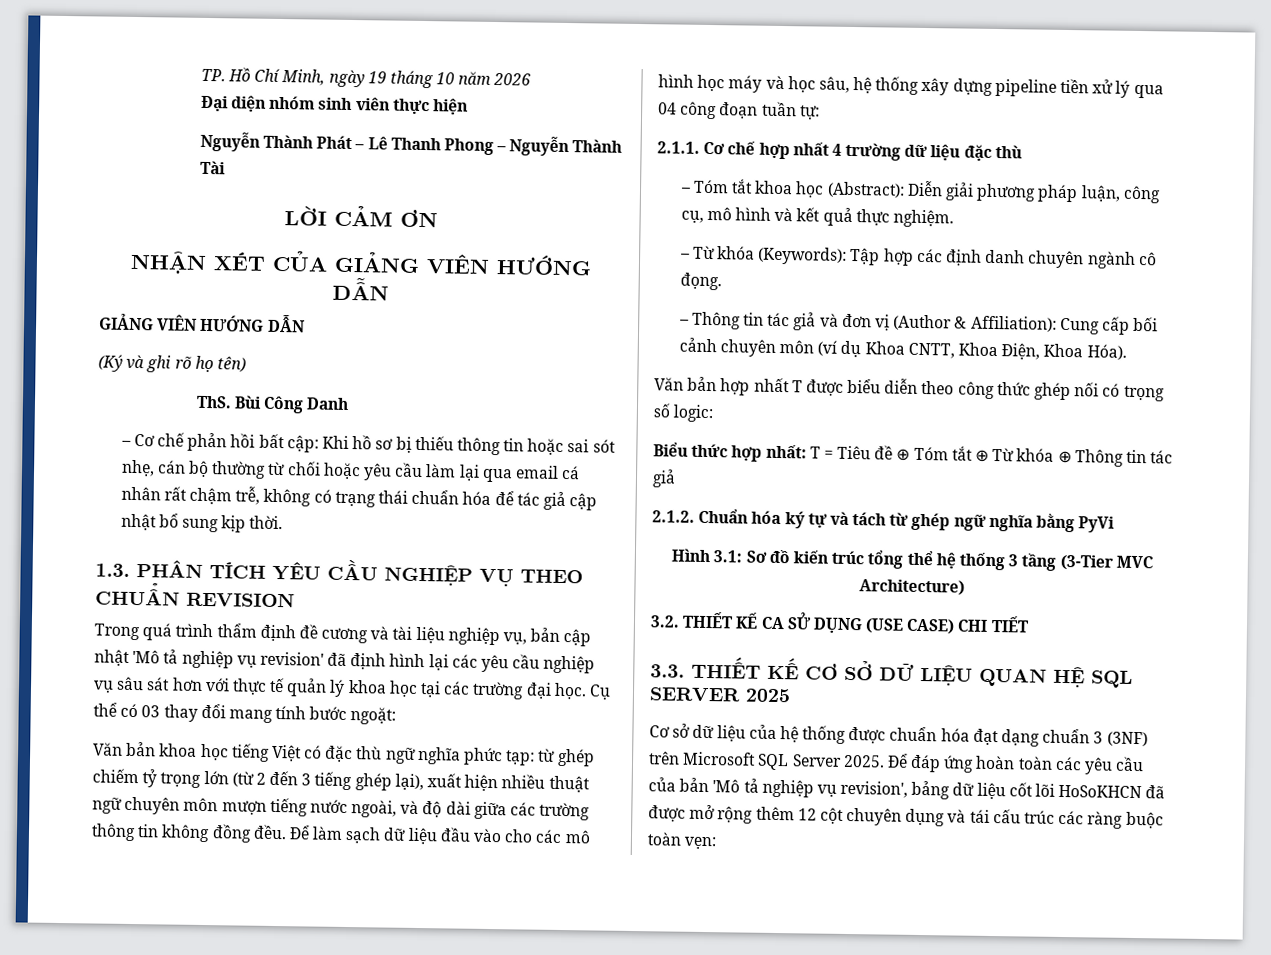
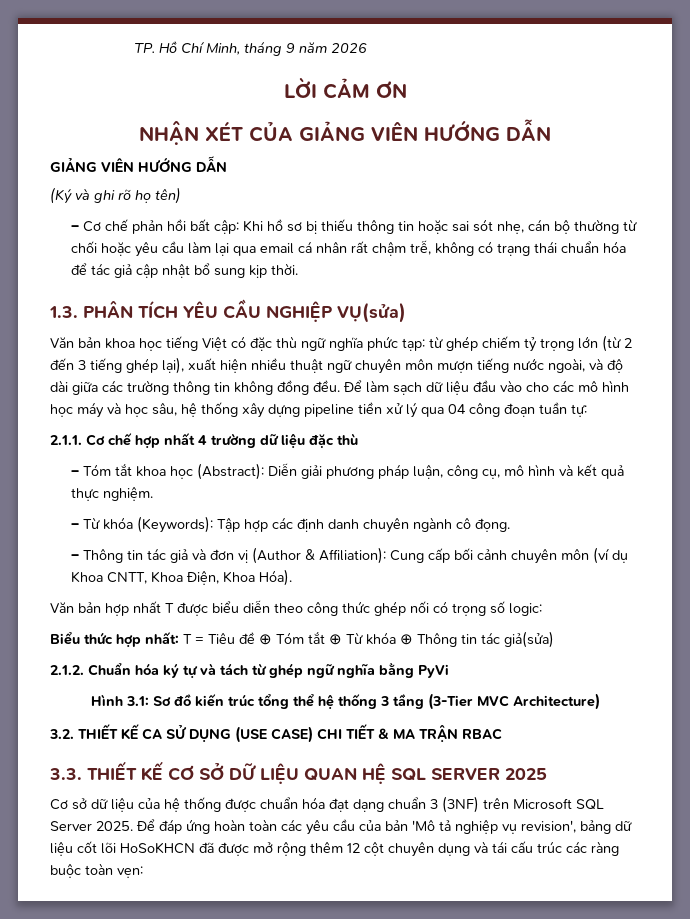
- TP. Hồ Chí Minh, ngày 19 tháng 10 năm 2026
- Đại diện nhóm sinh viên thực hiện
- Nguyễn Thành Phát – Lê Thanh Phong – Nguyễn Thành Tài
+ TP. Hồ Chí Minh, tháng 9 năm 2026
- ThS. Bùi Công Danh
- 1.3. PHÂN TÍCH YÊU CẦU NGHIỆP VỤ THEO CHUẨN REVISION
- Trong quá trình thẩm định đề cương và tài liệu nghiệp vụ, bản cập nhật 'Mô tả nghiệp vụ revision' đã định hình lại các yêu cầu nghiệp vụ sâu sát hơn với thực tế quản lý khoa học tại các trường đại học. Cụ thể có 03 thay đổi mang tính bước ngoặt:
+ 1.3. PHÂN TÍCH YÊU CẦU NGHIỆP VỤ(sửa)
- Biểu thức hợp nhất: T = Tiêu đề ⊕ Tóm tắt ⊕ Từ khóa ⊕ Thông tin tác giả
+ Biểu thức hợp nhất: T = Tiêu đề ⊕ Tóm tắt ⊕ Từ khóa ⊕ Thông tin tác giả(sửa)
- 3.2. THIẾT KẾ CA SỬ DỤNG (USE CASE) CHI TIẾT
+ 3.2. THIẾT KẾ CA SỬ DỤNG (USE CASE) CHI TIẾT & MA TRẬN RBAC

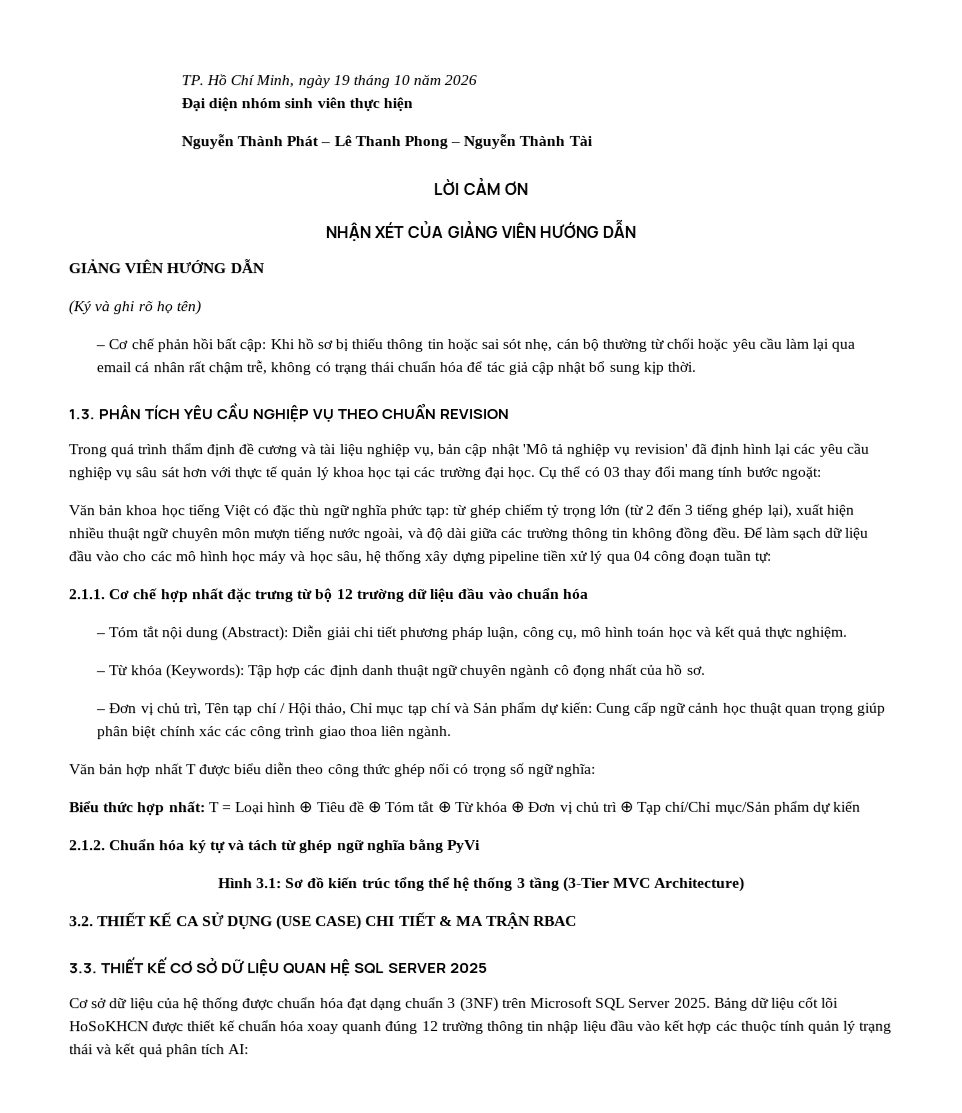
- TP. Hồ Chí Minh, tháng 9 năm 2026
+ TP. Hồ Chí Minh, ngày 19 tháng 10 năm 2026
+ Đại diện nhóm sinh viên thực hiện
+ Nguyễn Thành Phát – Lê Thanh Phong – Nguyễn Thành Tài
- 1.3. PHÂN TÍCH YÊU CẦU NGHIỆP VỤ(sửa)
+ 1.3. PHÂN TÍCH YÊU CẦU NGHIỆP VỤ THEO CHUẨN REVISION
+ Trong quá trình thẩm định đề cương và tài liệu nghiệp vụ, bản cập nhật 'Mô tả nghiệp vụ revision' đã định hình lại các yêu cầu nghiệp vụ sâu sát hơn với thực tế quản lý khoa học tại các trường đại học. Cụ thể có 03 thay đổi mang tính bước ngoặt:
- 2.1.1. Cơ chế hợp nhất 4 trường dữ liệu đặc thù
+ 2.1.1. Cơ chế hợp nhất đặc trưng từ bộ 12 trường dữ liệu đầu vào chuẩn hóa
- – Tóm tắt khoa học (Abstract): Diễn giải phương pháp luận, công cụ, mô hình và kết quả thực nghiệm.
+ – Tóm tắt nội dung (Abstract): Diễn giải chi tiết phương pháp luận, công cụ, mô hình toán học và kết quả thực nghiệm.
- – Từ khóa (Keywords): Tập hợp các định danh chuyên ngành cô đọng.
- – Thông tin tác giả và đơn vị (Author & Affiliation): Cung cấp bối cảnh chuyên môn (ví dụ Khoa CNTT, Khoa Điện, Khoa Hóa).
+ – Từ khóa (Keywords): Tập hợp các định danh thuật ngữ chuyên ngành cô đọng nhất của hồ sơ.
+ – Đơn vị chủ trì, Tên tạp chí / Hội thảo, Chỉ mục tạp chí và Sản phẩm dự kiến: Cung cấp ngữ cảnh học thuật quan trọng giúp phân biệt chính xác các công trình giao thoa liên ngành.
- Văn bản hợp nhất T được biểu diễn theo công thức ghép nối có trọng số logic:
+ Văn bản hợp nhất T được biểu diễn theo công thức ghép nối có trọng số ngữ nghĩa:
- Biểu thức hợp nhất: T = Tiêu đề ⊕ Tóm tắt ⊕ Từ khóa ⊕ Thông tin tác giả(sửa)
+ Biểu thức hợp nhất: T = Loại hình ⊕ Tiêu đề ⊕ Tóm tắt ⊕ Từ khóa ⊕ Đơn vị chủ trì ⊕ Tạp chí/Chỉ mục/Sản phẩm dự kiến
- Để đáp ứng hoàn toàn các yêu cầu của bản 'Mô tả nghiệp vụ revision', bảng dữ liệu cốt lõi HoSoKHCN đã được mở rộng thêm 12 cột chuyên dụng và tái cấu trúc các ràng buộc toàn vẹn:
+ Bảng dữ liệu cốt lõi HoSoKHCN được thiết kế chuẩn hóa xoay quanh đúng 12 trường thông tin nhập liệu đầu vào kết hợp các thuộc tính quản lý trạng thái và kết quả phân tích AI:

